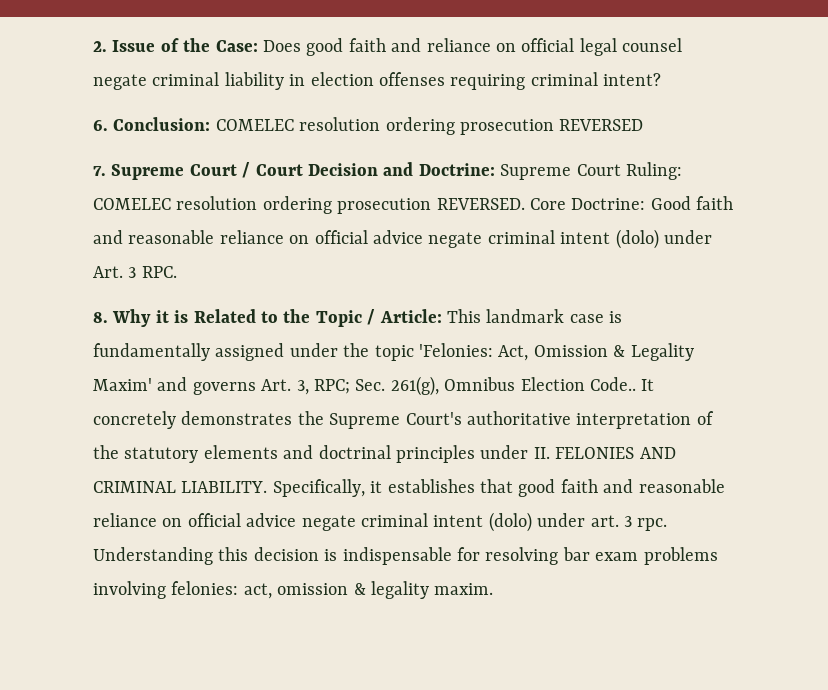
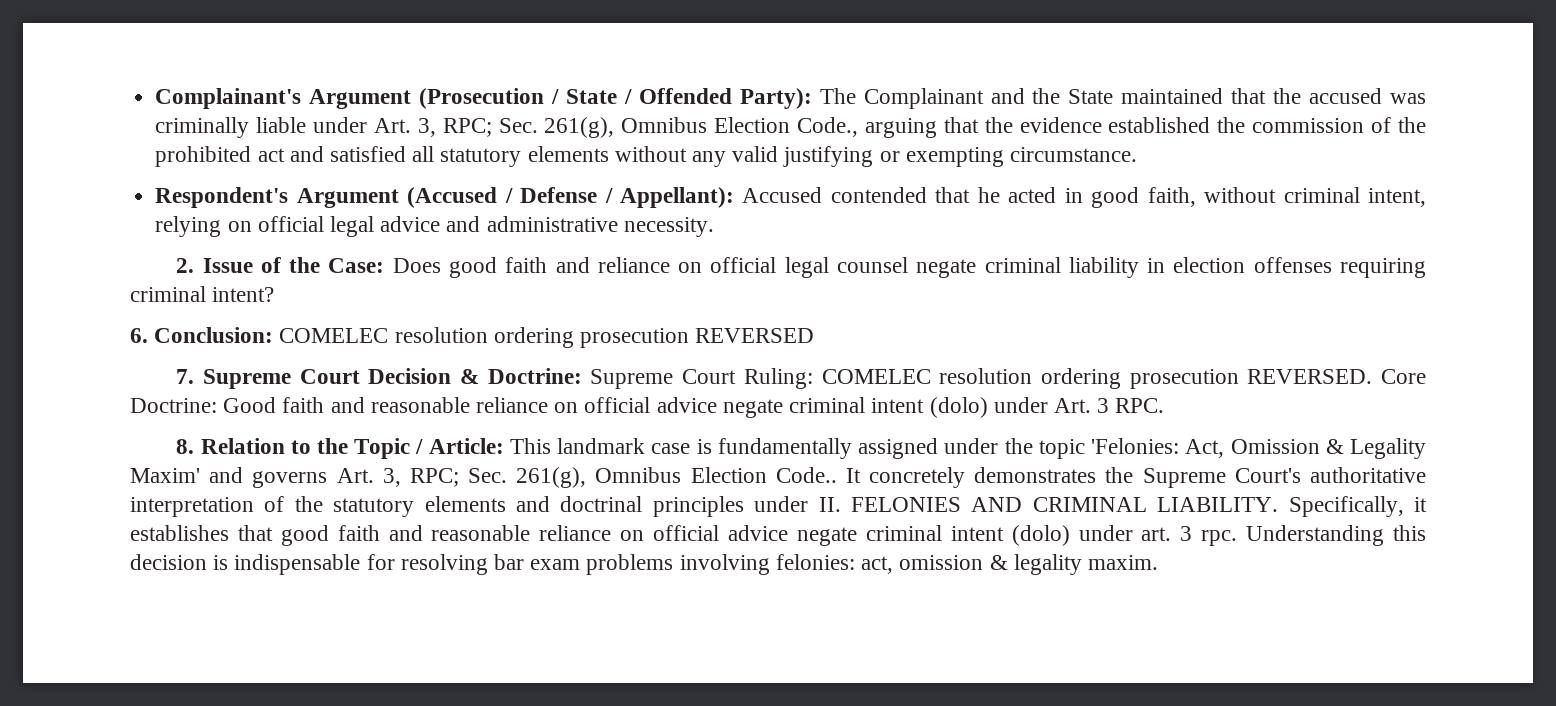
+ Complainant's Argument (Prosecution / State / Offended Party): The Complainant and the State maintained that the accused was criminally liable under Art. 3, RPC; Sec. 261(g), Omnibus Election Code., arguing that the evidence established the commission of the prohibited act and satisfied all statutory elements without any valid justifying or exempting circumstance.
+ Respondent's Argument (Accused / Defense / Appellant): Accused contended that he acted in good faith, without criminal intent, relying on official legal advice and administrative necessity.
- 7. Supreme Court / Court Decision and Doctrine: Supreme Court Ruling: COMELEC resolution ordering prosecution REVERSED.
+ 7. Supreme Court Decision & Doctrine: Supreme Court Ruling: COMELEC resolution ordering prosecution REVERSED.
- 8. Why it is Related to the Topic / Article: This landmark case is fundamentally assigned under the topic 'Felonies: Act, Omission & Legality Maxim' and governs Art. 3, RPC; Sec. 261(g), Omnibus Election Code..
+ 8. Relation to the Topic / Article: This landmark case is fundamentally assigned under the topic 'Felonies: Act, Omission & Legality Maxim' and governs Art. 3, RPC; Sec. 261(g), Omnibus Election Code..

